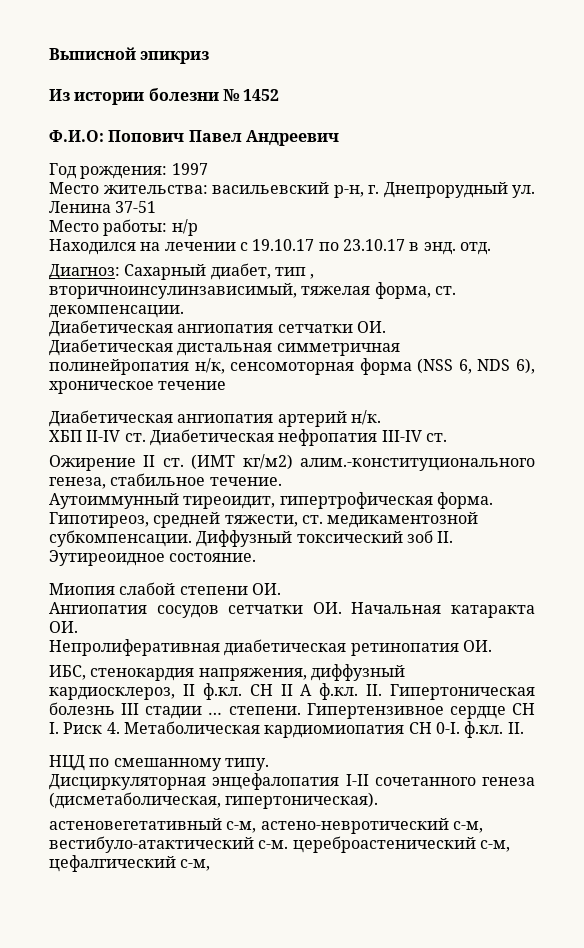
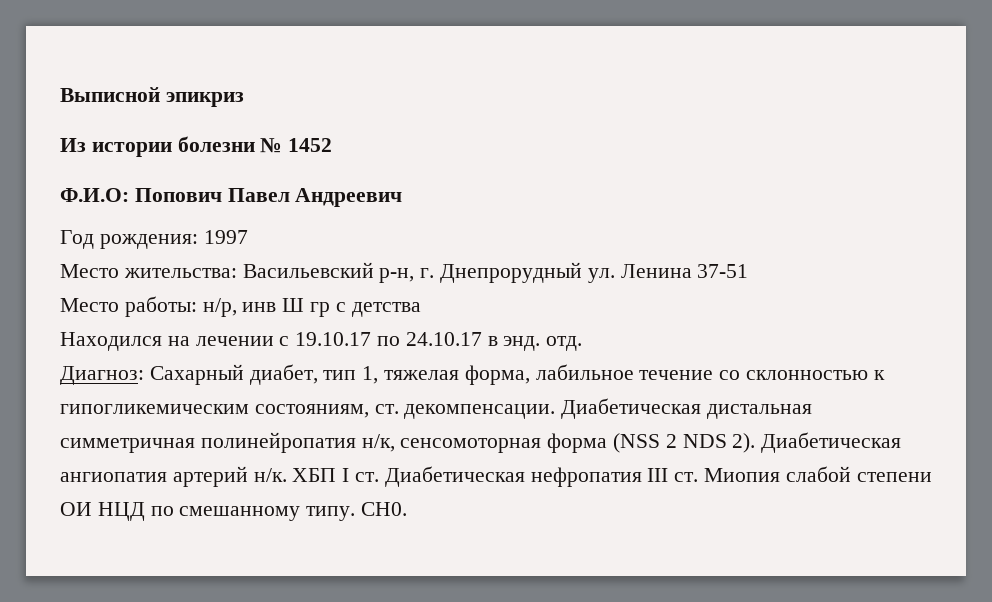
- Место жительства: васильевский р-н, г. Днепрорудный ул. Ленина 37-51
+ Место жительства: Васильевский р-н, г. Днепрорудный ул. Ленина 37-51
- Место работы: н/р
+ Место работы: н/р, инв Ш гр с детства
- Находился на лечении с 19.10.17 по 23.10.17 в энд. отд.
+ Находился на лечении с 19.10.17 по 24.10.17 в энд. отд.
- Диагноз: Сахарный диабет, тип , вторичноинсулинзависимый, тяжелая форма, ст. декомпенсации.
- Диабетическая ангиопатия сетчатки ОИ.
- Диабетическая дистальная симметричная полинейропатия н/к, сенсомоторная форма (NSS 6, NDS 6), хроническое течение
- Диабетическая ангиопатия артерий н/к.
- ХБП II-IV ст. Диабетическая нефропатия III-IV ст.
- Ожирение II ст. (ИМТ кг/м2) алим.-конституционального генеза, стабильное течение.
- Аутоиммунный тиреоидит, гипертрофическая форма. Гипотиреоз, средней тяжести, ст. медикаментозной субкомпенсации. Диффузный токсический зоб II. Эутиреоидное состояние.
- Миопия слабой степени ОИ.
- Ангиопатия сосудов сетчатки ОИ. Начальная катаракта ОИ.
- Непролиферативная диабетическая ретинопатия ОИ.
- ИБС, стенокардия напряжения, диффузный кардиосклероз, II ф.кл. СН II А ф.кл. II. Гипертоническая болезнь III стадии … степени. Гипертензивное сердце СН I. Риск 4. Метаболическая кардиомиопатия СН 0-I. ф.кл. II.
- НЦД по смешанному типу.
- Дисциркуляторная энцефалопатия I-II сочетанного генеза (дисметаболическая, гипертоническая).
- астеновегетативный с-м, астено-невротический с-м, вестибуло-атактический с-м. цереброастенический с-м, цефалгический с-м,
+ Диагноз: Сахарный диабет, тип 1, тяжелая форма, лабильное течение со склонностью к гипогликемическим состояниям, ст. декомпенсации. Диабетическая дистальная симметричная полинейропатия н/к, сенсомоторная форма (NSS 2 NDS 2). Диабетическая ангиопатия артерий н/к. ХБП I ст. Диабетическая нефропатия III ст. Миопия слабой степени ОИ НЦД по смешанному типу. СН0.

